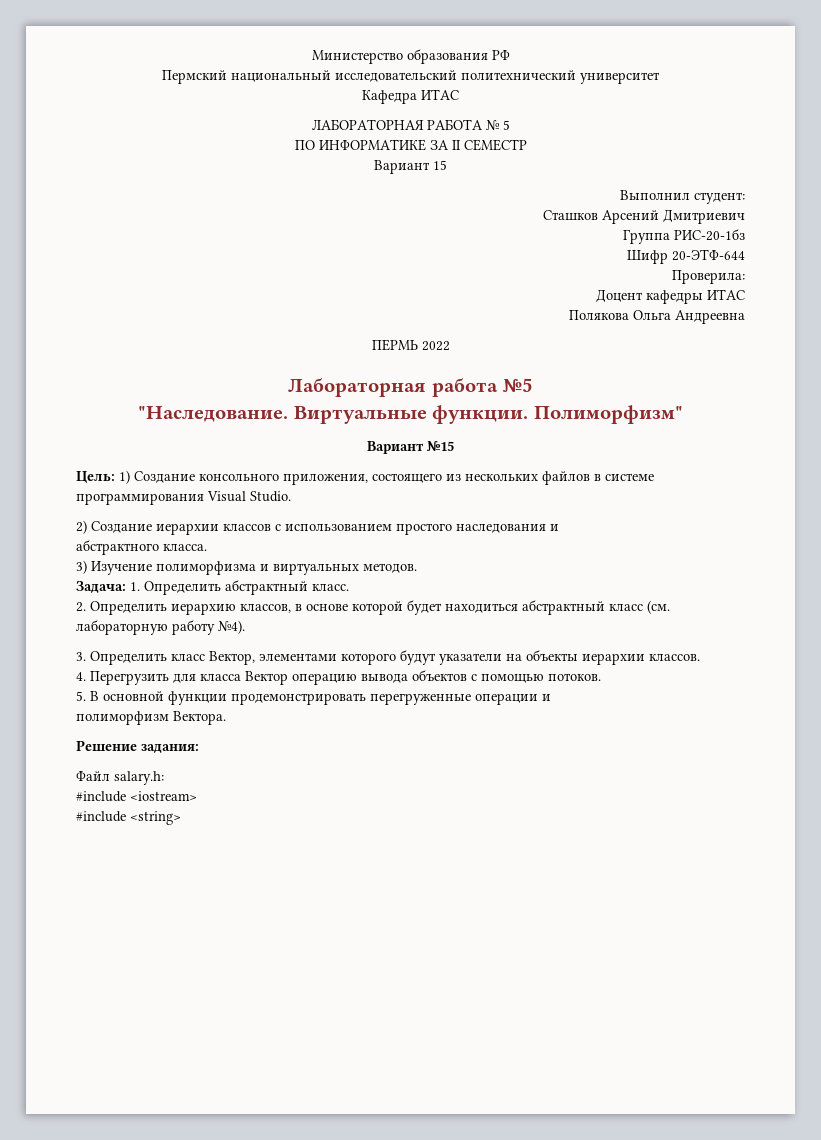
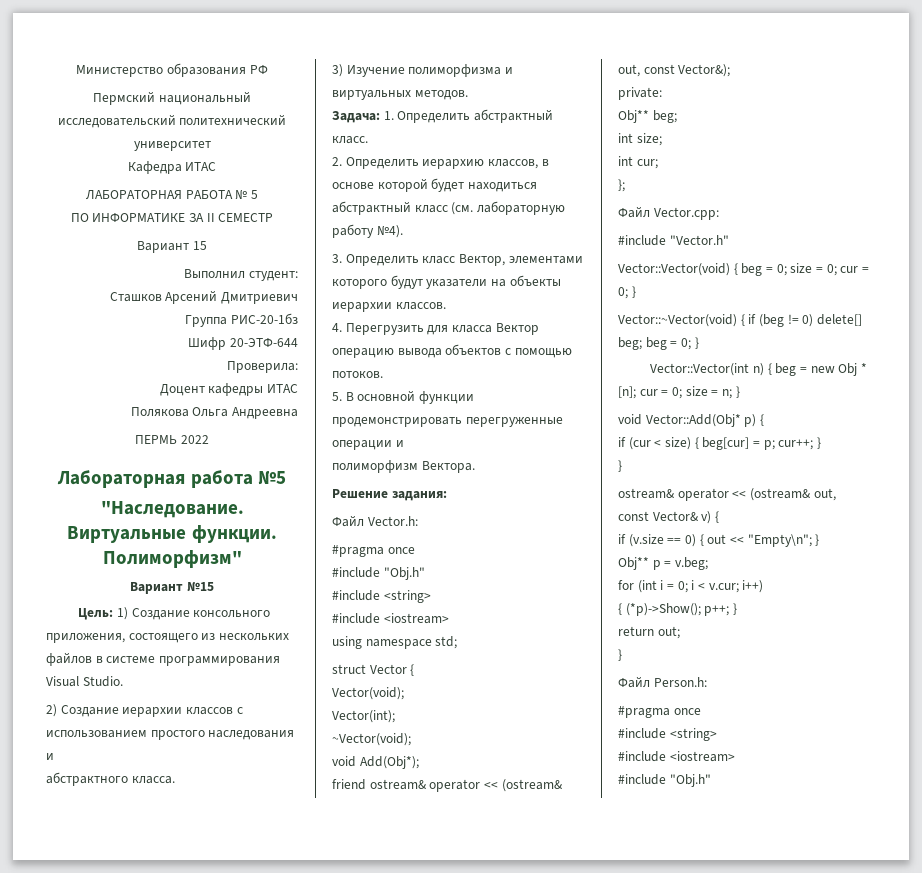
- Файл salary.h:
+ Файл Vector.h:
+ #pragma once
+ #include "Obj.h"
+ #include <string>
  #include <iostream>
+ using namespace std;
+ struct Vector {
+ Vector(void);
+ Vector(int);
+ ~Vector(void);
+ void Add(Obj*);
+ friend ostream& operator << (ostream& out, const Vector&);
+ private:
+ Obj** beg;
+ int size;
+ int cur;
+ };
+ Файл Vector.cpp:
+ #include "Vector.h"
+ Vector::Vector(void) { beg = 0; size = 0; cur = 0; }
+ Vector::~Vector(void) { if (beg != 0) delete[] beg; beg = 0; }
+ Vector::Vector(int n) { beg = new Obj * [n]; cur = 0; size = n; }
+ void Vector::Add(Obj* p) {
+ if (cur < size) { beg[cur] = p; cur++; }
+ }
+ ostream& operator << (ostream& out, const Vector& v) {
+ if (v.size == 0) { out << "Empty\n"; }
+ Obj** p = v.beg;
+ for (int i = 0; i < v.cur; i++)
+ { (*p)->Show(); p++; }
+ return out;
+ }
+ Файл Person.h:
+ #pragma once
  #include <string>
+ #include <iostream>
+ #include "Obj.h"

